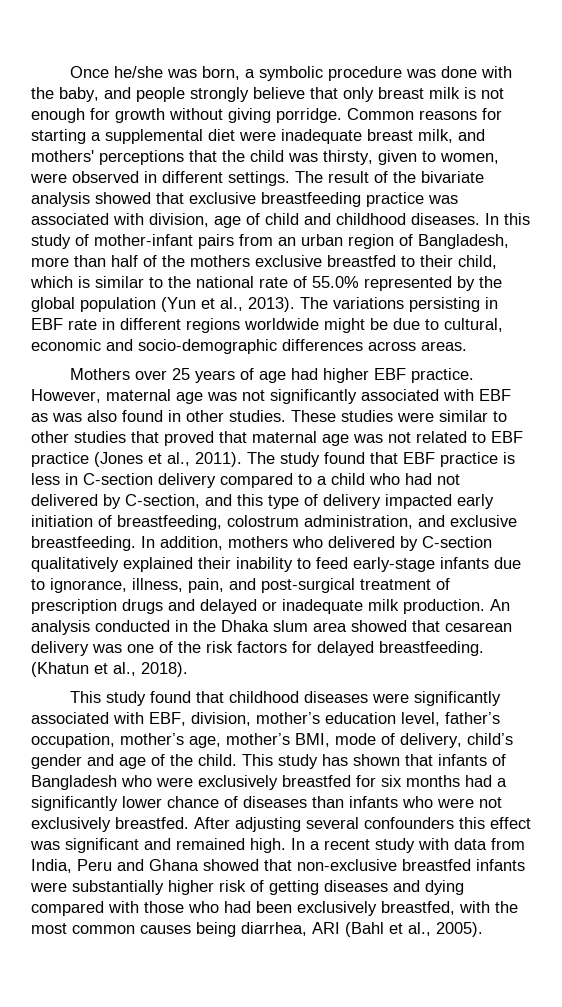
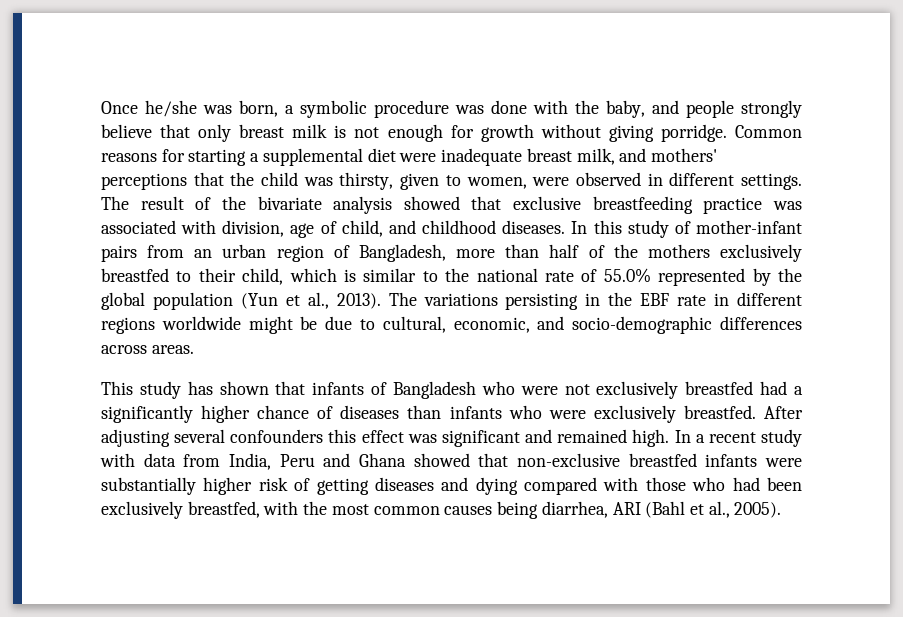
- The result of the bivariate analysis showed that exclusive breastfeeding practice was associated with division, age of child and childhood diseases.
+ The result of the bivariate analysis showed that exclusive breastfeeding practice was associated with division, age of child, and childhood diseases.
- In this study of mother-infant pairs from an urban region of Bangladesh, more than half of the mothers exclusive breastfed to their child, which is similar to the national rate of 55.0% represented by the global population (Yun et al., 2013).
+ In this study of mother-infant pairs from an urban region of Bangladesh, more than half of the mothers exclusively breastfed to their child, which is similar to the national rate of 55.0% represented by the global population (Yun et al., 2013).
- The variations persisting in EBF rate in different regions worldwide might be due to cultural, economic and socio-demographic differences across areas.
+ The variations persisting in the EBF rate in different regions worldwide might be due to cultural, economic, and socio-demographic differences across areas.
- Mothers over 25 years of age had higher EBF practice. However, maternal age was not significantly associated with EBF as was also found in other studies. These studies were similar to other studies that proved that maternal age was not related to EBF practice (Jones et al., 2011). The study found that EBF practice is less in C-section delivery compared to a child who had not delivered by C-section, and this type of delivery impacted early initiation of breastfeeding, colostrum administration, and exclusive breastfeeding. In addition, mothers who delivered by C-section qualitatively explained their inability to feed early-stage infants due to ignorance, illness, pain, and post-surgical treatment of prescription drugs and delayed or inadequate milk production. An analysis conducted in the Dhaka slum area showed that cesarean delivery was one of the risk factors for delayed breastfeeding. (Khatun et al., 2018).
- This study found that childhood diseases were significantly associated with EBF, division, mother’s education level, father’s occupation, mother’s age, mother’s BMI, mode of delivery, child’s gender and age of the child. This study has shown that infants of Bangladesh who were exclusively breastfed for six months had a significantly lower chance of diseases than infants who were not exclusively breastfed.
+ This study has shown that infants of Bangladesh who were not exclusively breastfed had a significantly higher chance of diseases than infants who were exclusively breastfed.

